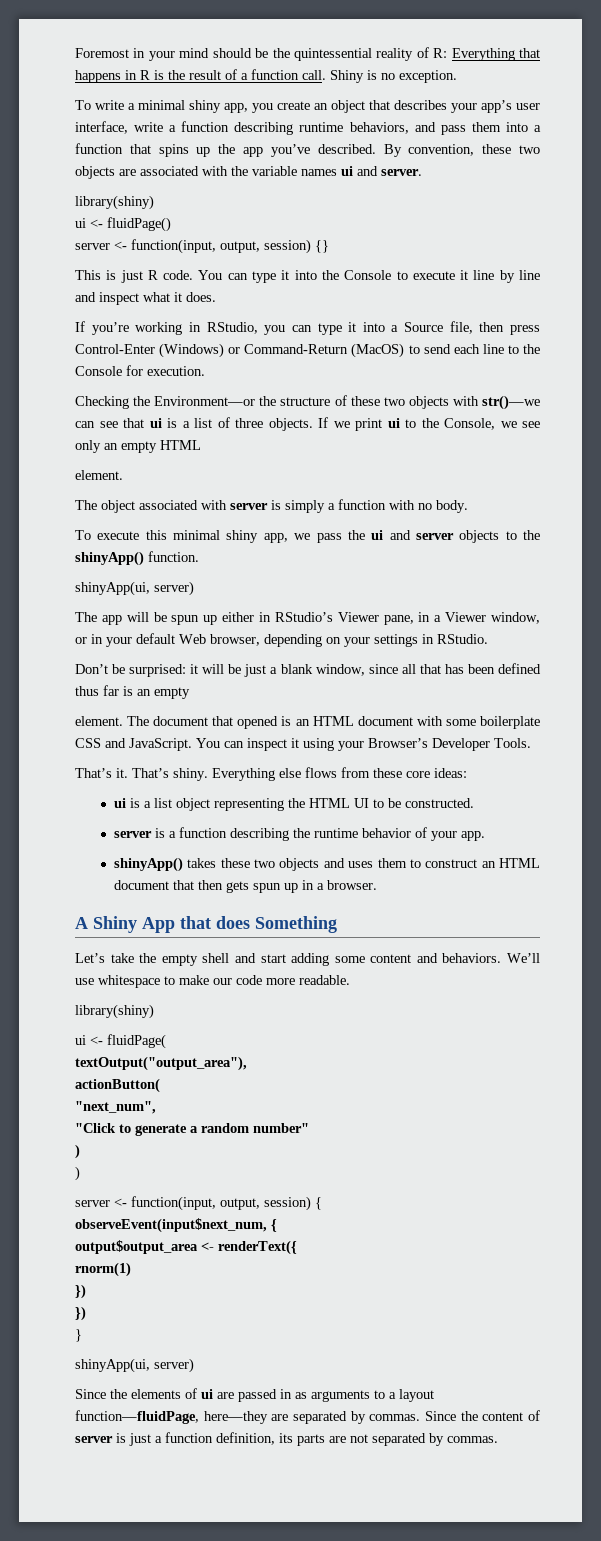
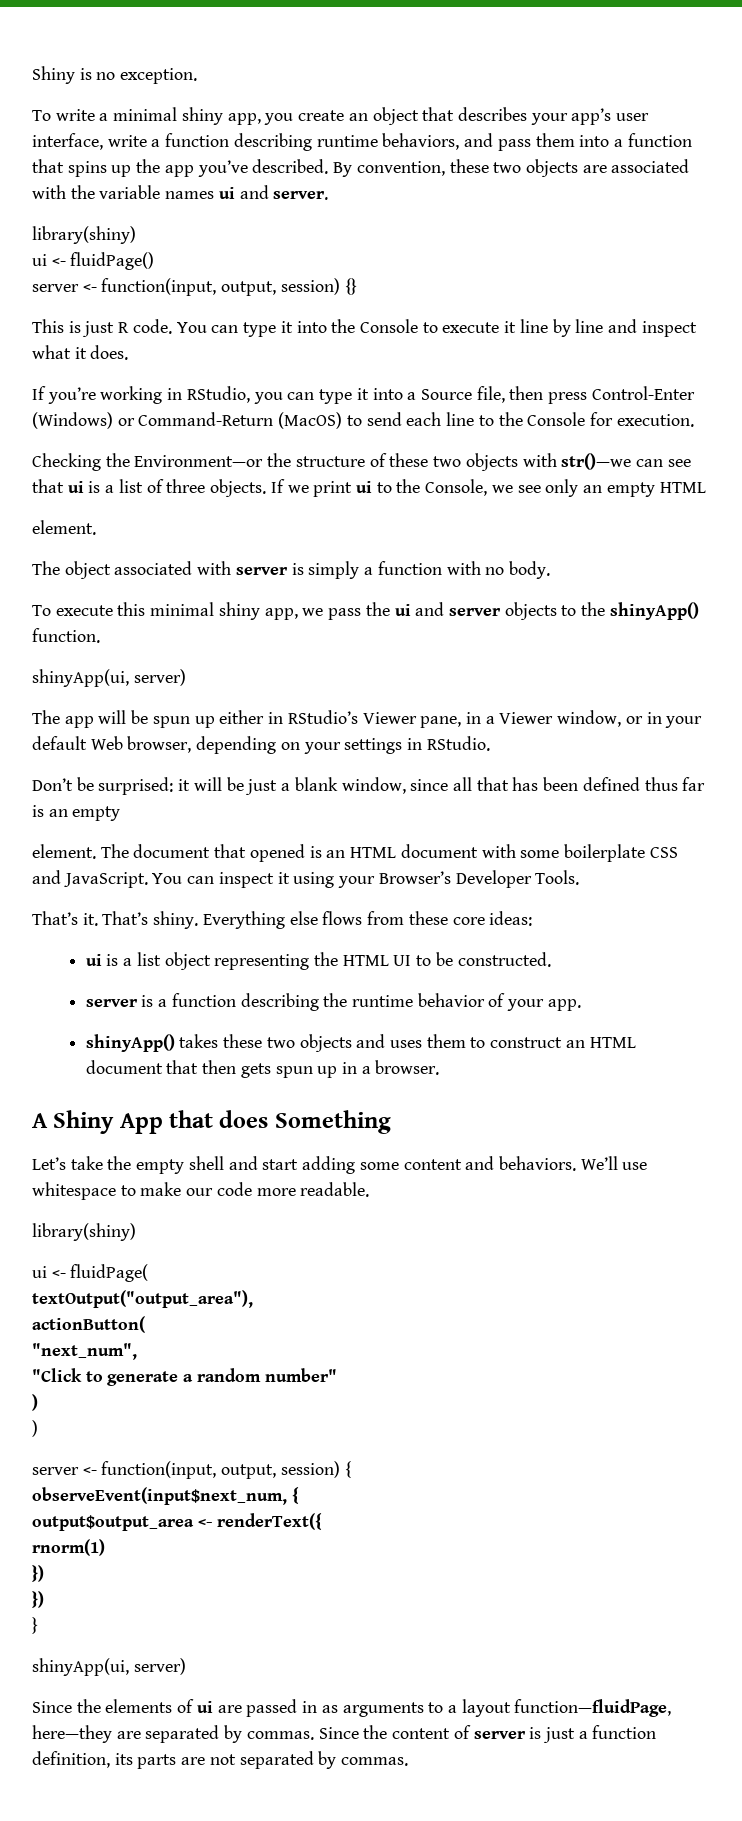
- Foremost in your mind should be the quintessential reality of R: Everything that happens in R is the result of a function call.

